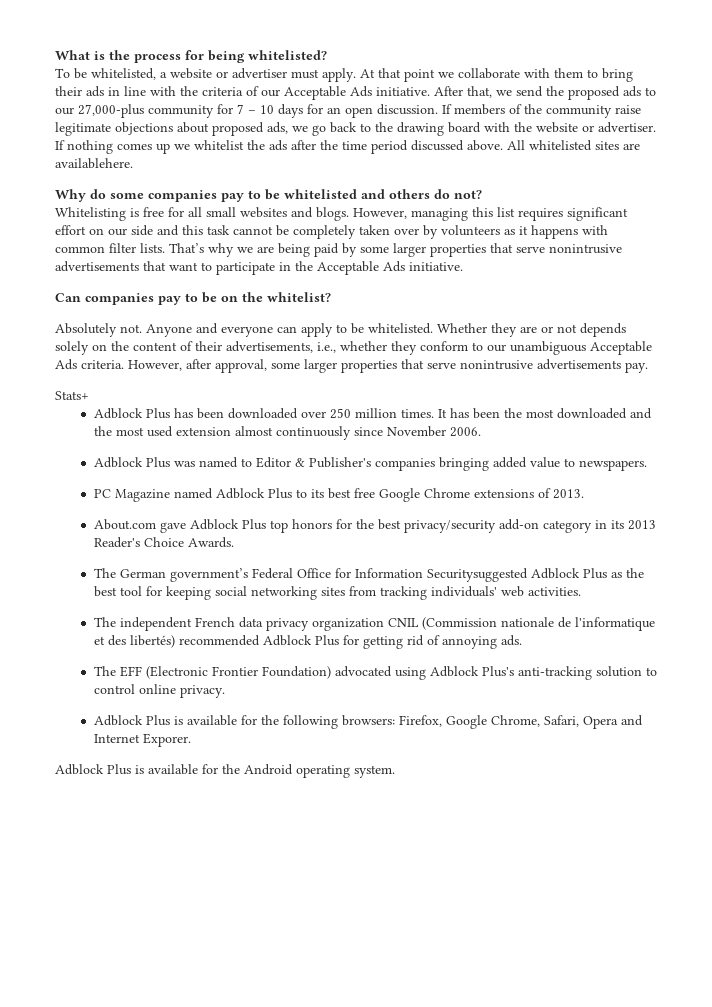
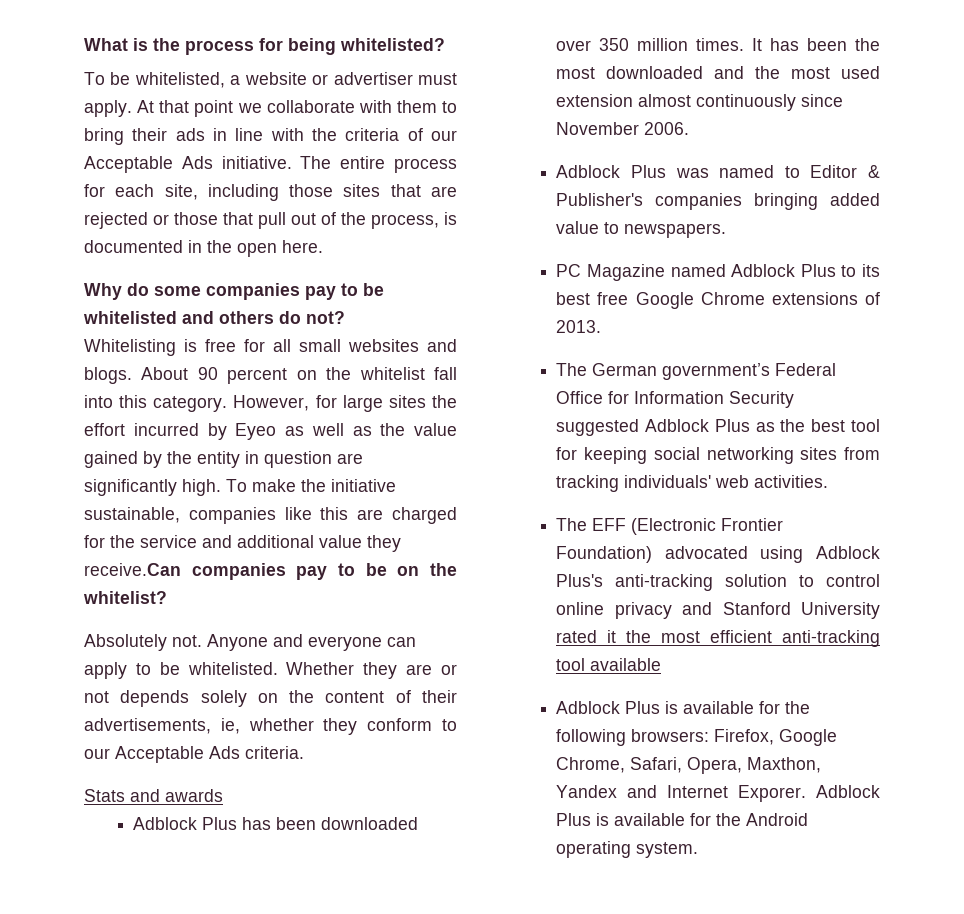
- After that, we send the proposed ads to our 27,000-plus community for 7 – 10 days for an open discussion. If members of the community raise legitimate objections about proposed ads, we go back to the drawing board with the website or advertiser. If nothing comes up we whitelist the ads after the time period discussed above. All whitelisted sites are availablehere.
+ The entire process for each site, including those sites that are rejected or those that pull out of the process, is documented in the open here.
- However, managing this list requires significant effort on our side and this task cannot be completely taken over by volunteers as it happens with common filter lists. That’s why we are being paid by some larger properties that serve nonintrusive advertisements that want to participate in the Acceptable Ads initiative.
- Can companies pay to be on the whitelist?
+ About 90 percent on the whitelist fall into this category. However, for large sites the effort incurred by Eyeo as well as the value gained by the entity in question are significantly high. To make the initiative sustainable, companies like this are charged for the service and additional value they receive.Can companies pay to be on the whitelist?
- Whether they are or not depends solely on the content of their advertisements, i.e., whether they conform to our unambiguous Acceptable Ads criteria. However, after approval, some larger properties that serve nonintrusive advertisements pay.
- Stats+
+ Whether they are or not depends solely on the content of their advertisements, ie, whether they conform to our Acceptable Ads criteria.
+ Stats and awards
- Adblock Plus has been downloaded over 250 million times.
+ Adblock Plus has been downloaded over 350 million times.
- About.com gave Adblock Plus top honors for the best privacy/security add-on category in its 2013 Reader's Choice Awards.
- The German government’s Federal Office for Information Securitysuggested Adblock Plus as the best tool for keeping social networking sites from tracking individuals' web activities.
+ The German government’s Federal Office for Information Security suggested Adblock Plus as the best tool for keeping social networking sites from tracking individuals' web activities.
- The independent French data privacy organization CNIL (Commission nationale de l'informatique et des libertés) recommended Adblock Plus for getting rid of annoying ads.
- The EFF (Electronic Frontier Foundation) advocated using Adblock Plus's anti-tracking solution to control online privacy.
+ The EFF (Electronic Frontier Foundation) advocated using Adblock Plus's anti-tracking solution to control online privacy and Stanford University rated it the most efficient anti-tracking tool available
- Adblock Plus is available for the following browsers: Firefox, Google Chrome, Safari, Opera and Internet Exporer.
- Adblock Plus is available for the Android operating system.
+ Adblock Plus is available for the following browsers: Firefox, Google Chrome, Safari, Opera, Maxthon, Yandex and Internet Exporer. Adblock Plus is available for the Android operating system.

